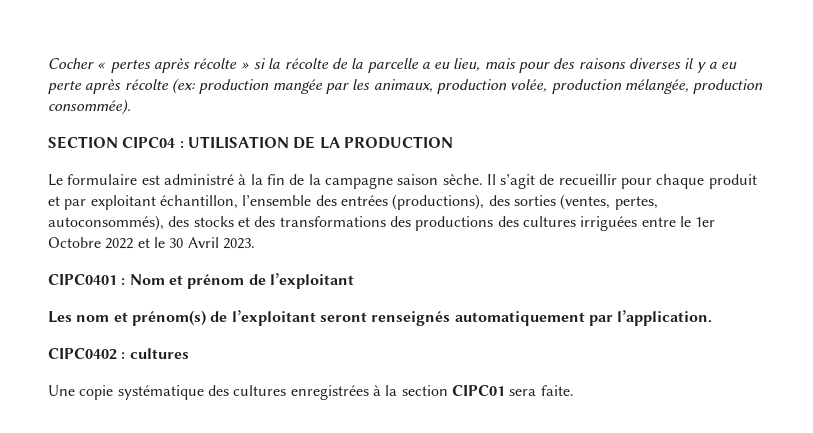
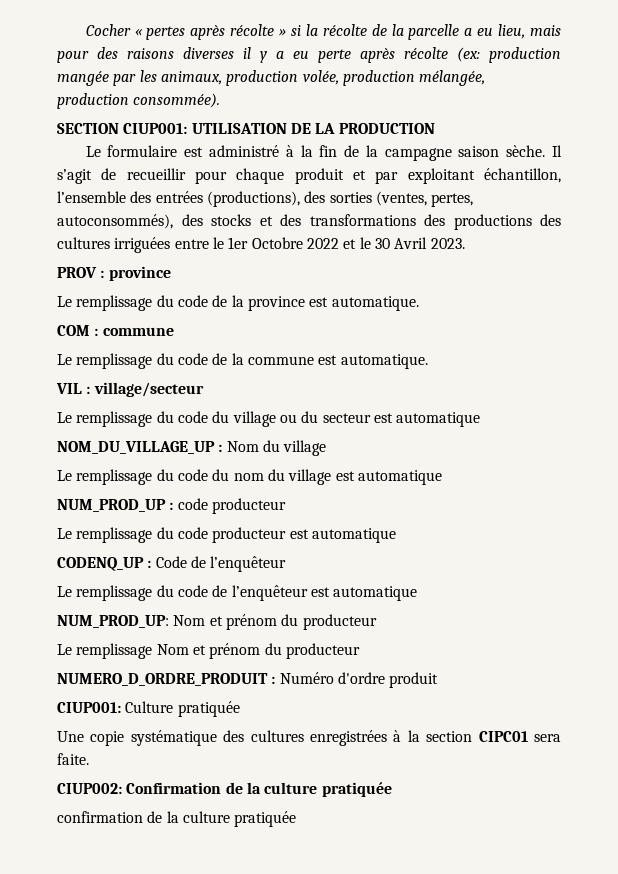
- SECTION CIPC04 : UTILISATION DE LA PRODUCTION
+ SECTION CIUP001: UTILISATION DE LA PRODUCTION
- CIPC0401 : Nom et prénom de l’exploitant
- Les nom et prénom(s) de l’exploitant seront renseignés automatiquement par l’application.
- CIPC0402 : cultures
+ PROV : province
+ Le remplissage du code de la province est automatique.
+ COM : commune
+ Le remplissage du code de la commune est automatique.
+ VIL : village/secteur
+ Le remplissage du code du village ou du secteur est automatique
+ NOM_DU_VILLAGE_UP : Nom du village
+ Le remplissage du code du nom du village est automatique
+ NUM_PROD_UP : code producteur
+ Le remplissage du code producteur est automatique
+ CODENQ_UP : Code de l’enquêteur
+ Le remplissage du code de l’enquêteur est automatique
+ NUM_PROD_UP: Nom et prénom du producteur
+ Le remplissage Nom et prénom du producteur
+ NUMERO_D_ORDRE_PRODUIT : Numéro d'ordre produit
+ CIUP001: Culture pratiquée
+ CIUP002: Confirmation de la culture pratiquée
+ confirmation de la culture pratiquée

